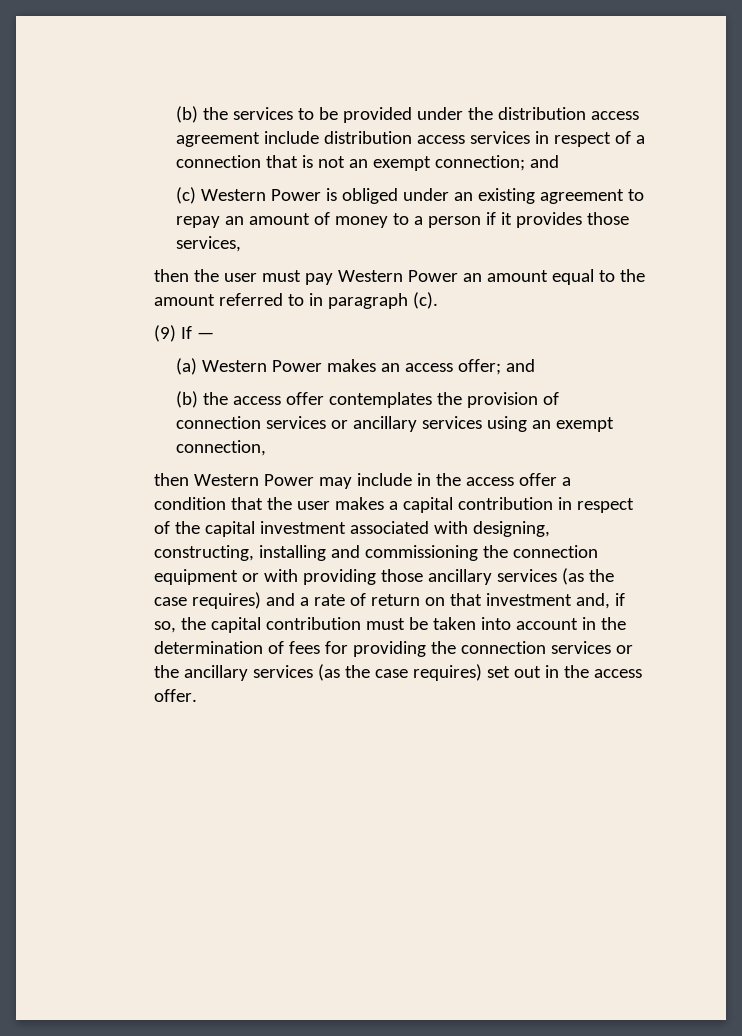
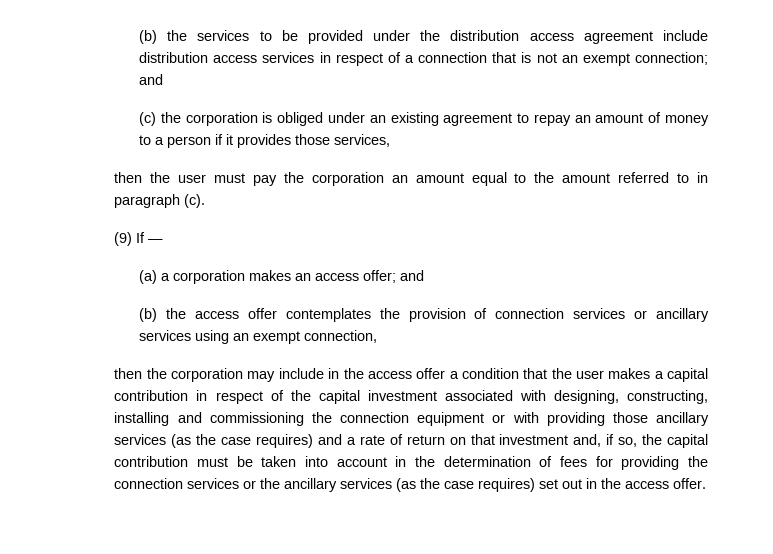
- (c) Western Power is obliged under an existing agreement to repay an amount of money to a person if it provides those services,
+ (c) the corporation is obliged under an existing agreement to repay an amount of money to a person if it provides those services,
- then the user must pay Western Power an amount equal to the amount referred to in paragraph (c).
+ then the user must pay the corporation an amount equal to the amount referred to in paragraph (c).
- (a) Western Power makes an access offer; and
+ (a) a corporation makes an access offer; and
- then Western Power may include in the access offer a condition that the user makes a capital contribution in respect of the capital investment associated with designing, constructing, installing and commissioning the connection equipment or with providing those ancillary services (as the case requires) and a rate of return on that investment and, if so, the capital contribution must be taken into account in the determination of fees for providing the connection services or the ancillary services (as the case requires) set out in the access offer.
+ then the corporation may include in the access offer a condition that the user makes a capital contribution in respect of the capital investment associated with designing, constructing, installing and commissioning the connection equipment or with providing those ancillary services (as the case requires) and a rate of return on that investment and, if so, the capital contribution must be taken into account in the determination of fees for providing the connection services or the ancillary services (as the case requires) set out in the access offer.

